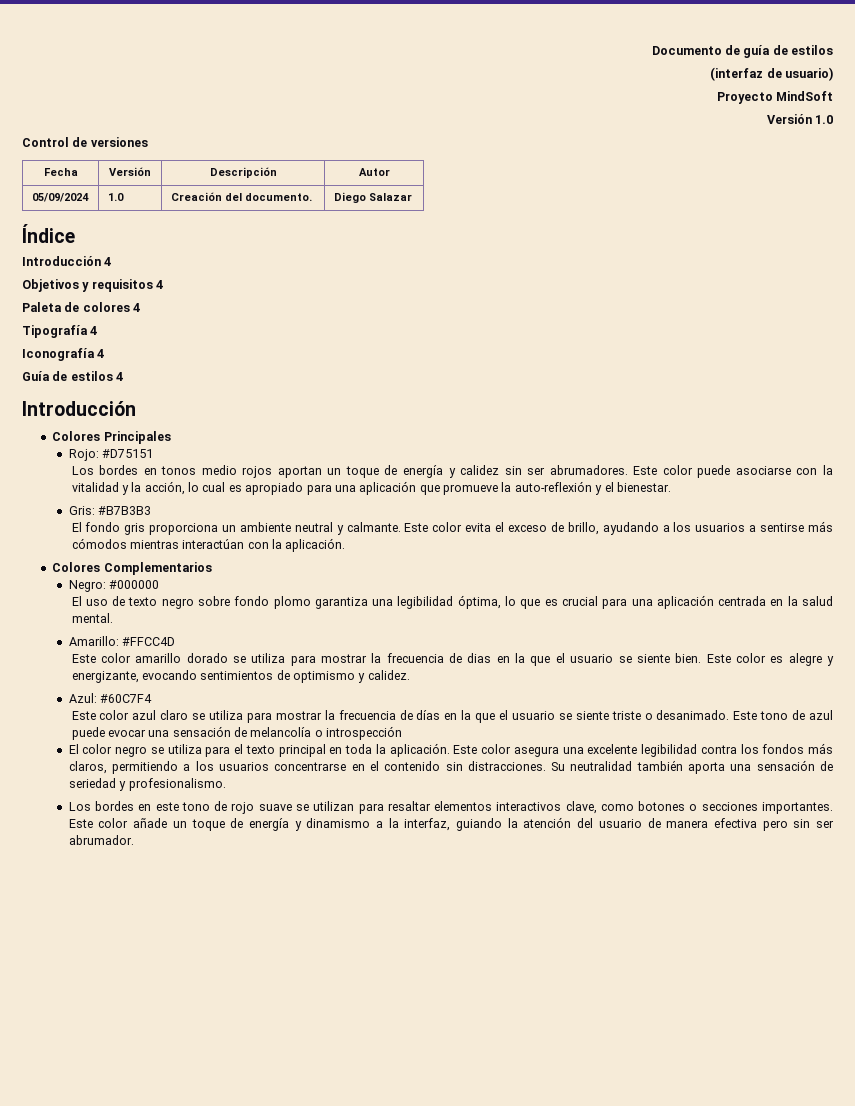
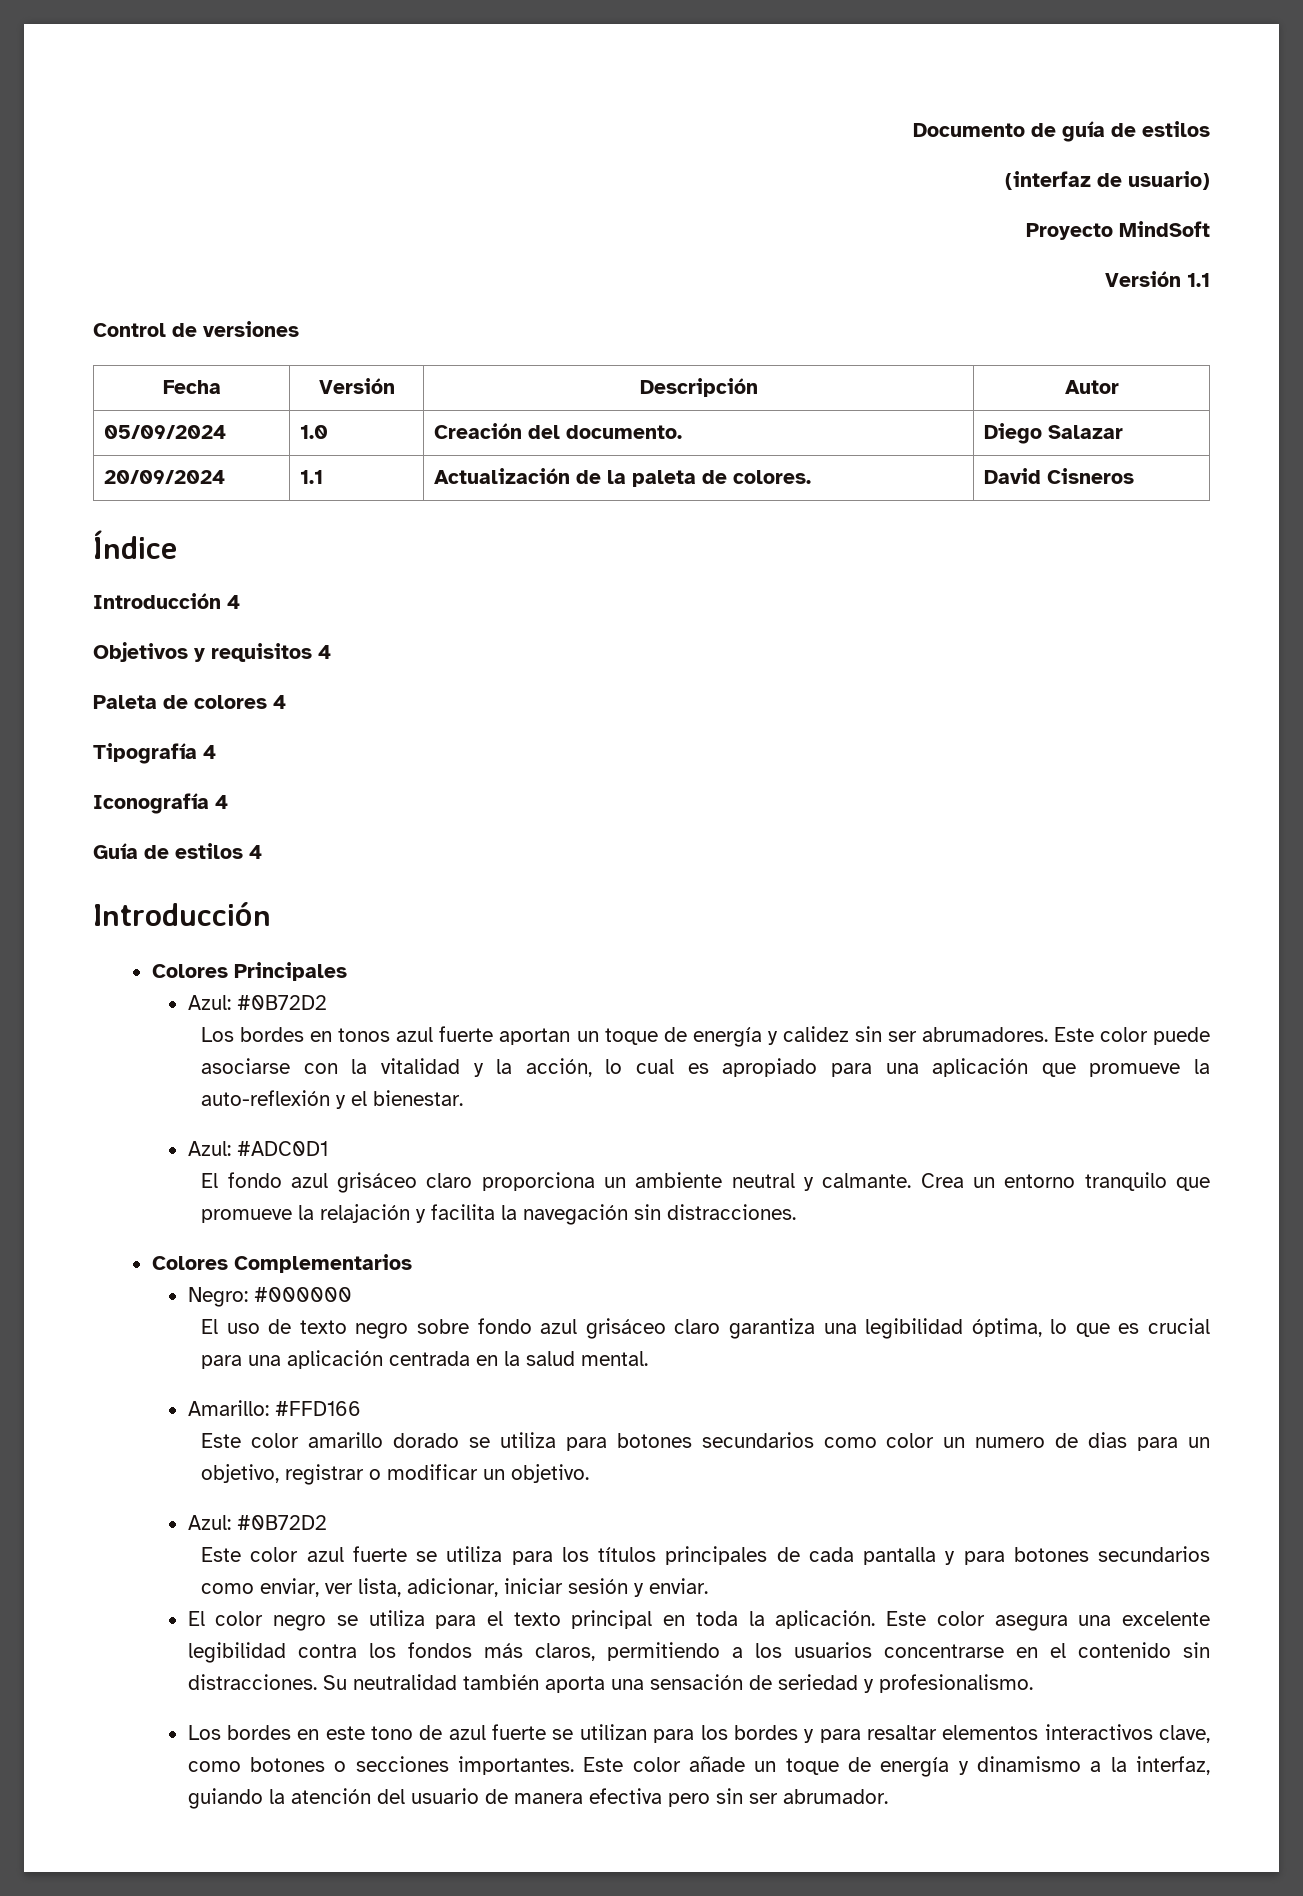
- Versión 1.0
+ Versión 1.1
+ 20/09/2024 | 1.1 | Actualización de la paleta de colores. | David Cisneros
  Colores Principales
- Rojo: #D75151
+ Azul: #0B72D2
- Los bordes en tonos medio rojos aportan un toque de energía y calidez sin ser abrumadores.
+ Los bordes en tonos azul fuerte aportan un toque de energía y calidez sin ser abrumadores.
- Gris: #B7B3B3
+ Azul: #ADC0D1
- El fondo gris proporciona un ambiente neutral y calmante.
+ El fondo azul grisáceo claro proporciona un ambiente neutral y calmante.
- Este color evita el exceso de brillo, ayudando a los usuarios a sentirse más cómodos mientras interactúan con la aplicación.
+ Crea un entorno tranquilo que promueve la relajación y facilita la navegación sin distracciones.
- El uso de texto negro sobre fondo plomo garantiza una legibilidad óptima, lo que es crucial para una aplicación centrada en la salud mental.
+ El uso de texto negro sobre fondo azul grisáceo claro garantiza una legibilidad óptima, lo que es crucial para una aplicación centrada en la salud mental.
- Amarillo: #FFCC4D
+ Amarillo: #FFD166
- Este color amarillo dorado se utiliza para mostrar la frecuencia de dias en la que el usuario se siente bien. Este color es alegre y energizante, evocando sentimientos de optimismo y calidez.
- Azul: #60C7F4
+ Este color amarillo dorado se utiliza para botones secundarios como color un numero de dias para un objetivo, registrar o modificar un objetivo.
+ Azul: #0B72D2
- Este color azul claro se utiliza para mostrar la frecuencia de días en la que el usuario se siente triste o desanimado. Este tono de azul puede evocar una sensación de melancolía o introspección
+ Este color azul fuerte se utiliza para los títulos principales de cada pantalla y para botones secundarios como enviar, ver lista, adicionar, iniciar sesión y enviar.
- Los bordes en este tono de rojo suave se utilizan para resaltar elementos interactivos clave, como botones o secciones importantes.
+ Los bordes en este tono de azul fuerte se utilizan para los bordes y para resaltar elementos interactivos clave, como botones o secciones importantes.

